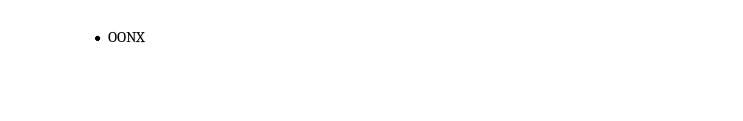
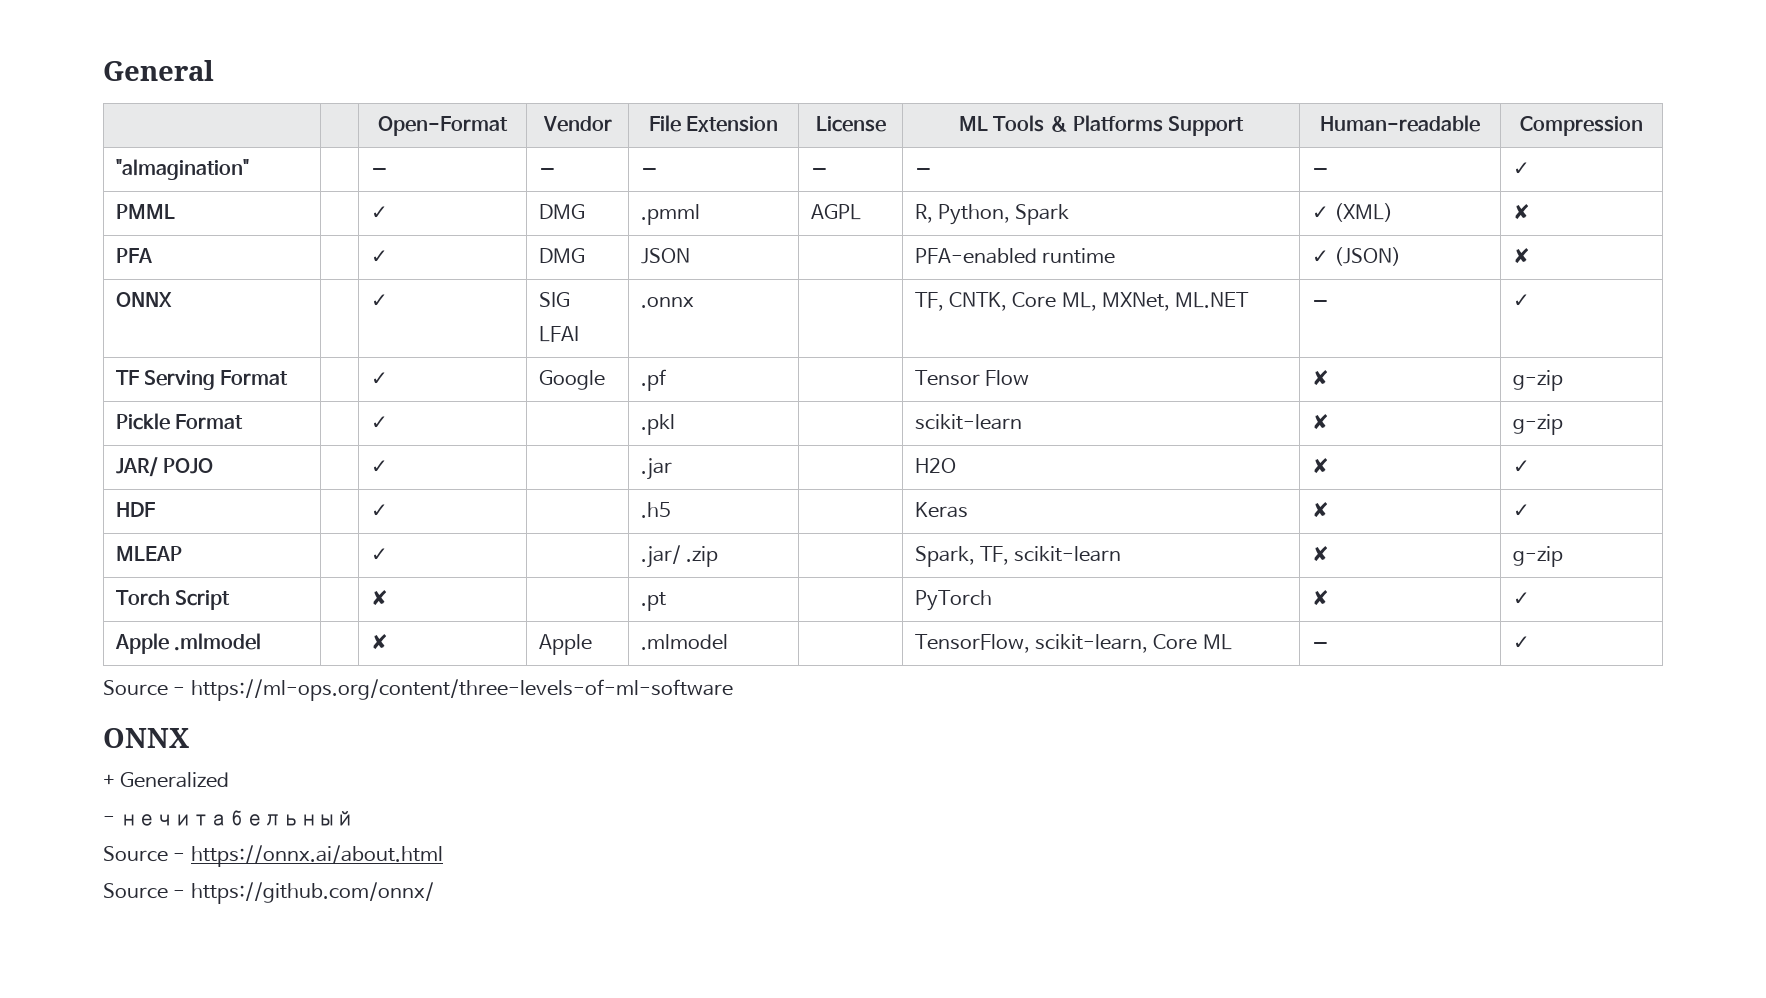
- OONX
+ General
+ | | Open-Format | Vendor | File Extension | License | ML Tools & Platforms Support | Human-readable | Compression
+ "almagination" | | − | − | − | − | − | − | ✓
+ PMML | | ✓ | DMG | .pmml | AGPL | R, Python, Spark | ✓ (XML) | ✘
+ PFA | | ✓ | DMG | JSON | | PFA-enabled runtime | ✓ (JSON) | ✘
+ ONNX | | ✓ | SIG
+ LFAI | .onnx | | TF, CNTK, Core ML, MXNet, ML.NET | − | ✓
+ TF Serving Format | | ✓ | Google | .pf | | Tensor Flow | ✘ | g-zip
+ Pickle Format | | ✓ | | .pkl | | scikit-learn | ✘ | g-zip
+ JAR/ POJO | | ✓ | | .jar | | H2O | ✘ | ✓
+ HDF | | ✓ | | .h5 | | Keras | ✘ | ✓
+ MLEAP | | ✓ | | .jar/ .zip | | Spark, TF, scikit-learn | ✘ | g-zip
+ Torch Script | | ✘ | | .pt | | PyTorch | ✘ | ✓
+ Apple .mlmodel | | ✘ | Apple | .mlmodel | | TensorFlow, scikit-learn, Core ML | − | ✓
+ Source - https://ml-ops.org/content/three-levels-of-ml-software
+ ONNX
+ + Generalized
+ - нечитабельный
+ Source - https://onnx.ai/about.html
+ Source - https://github.com/onnx/

